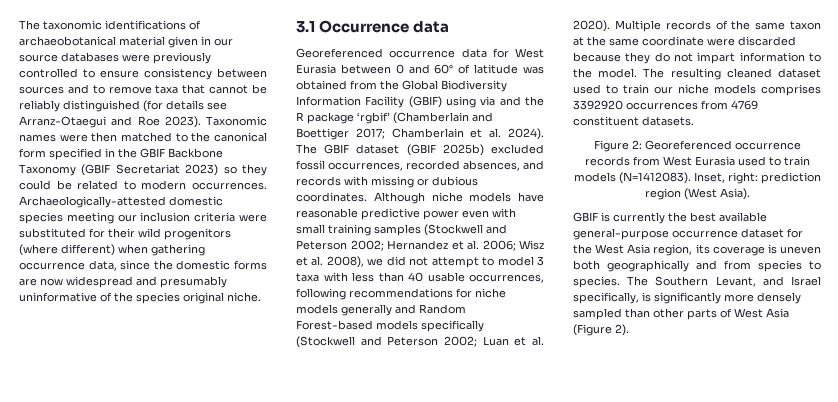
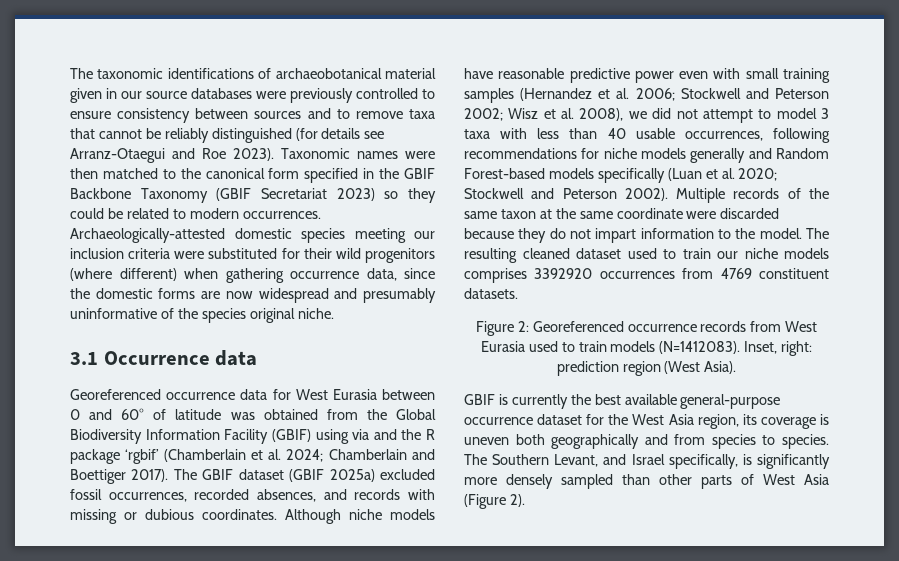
- Georeferenced occurrence data for West Eurasia between 0 and 60° of latitude was obtained from the Global Biodiversity Information Facility (GBIF) using via and the R package ‘rgbif’ (Chamberlain and Boettiger 2017; Chamberlain et al. 2024).
+ Georeferenced occurrence data for West Eurasia between 0 and 60° of latitude was obtained from the Global Biodiversity Information Facility (GBIF) using via and the R package ‘rgbif’ (Chamberlain et al. 2024; Chamberlain and Boettiger 2017).
- The GBIF dataset (GBIF 2025b) excluded fossil occurrences, recorded absences, and records with missing or dubious coordinates.
+ The GBIF dataset (GBIF 2025a) excluded fossil occurrences, recorded absences, and records with missing or dubious coordinates.
- Although niche models have reasonable predictive power even with small training samples (Stockwell and Peterson 2002; Hernandez et al. 2006; Wisz et al. 2008), we did not attempt to model 3 taxa with less than 40 usable occurrences, following recommendations for niche models generally and Random Forest-based models specifically (Stockwell and Peterson 2002; Luan et al. 2020).
+ Although niche models have reasonable predictive power even with small training samples (Hernandez et al. 2006; Stockwell and Peterson 2002; Wisz et al. 2008), we did not attempt to model 3 taxa with less than 40 usable occurrences, following recommendations for niche models generally and Random Forest-based models specifically (Luan et al. 2020; Stockwell and Peterson 2002).

